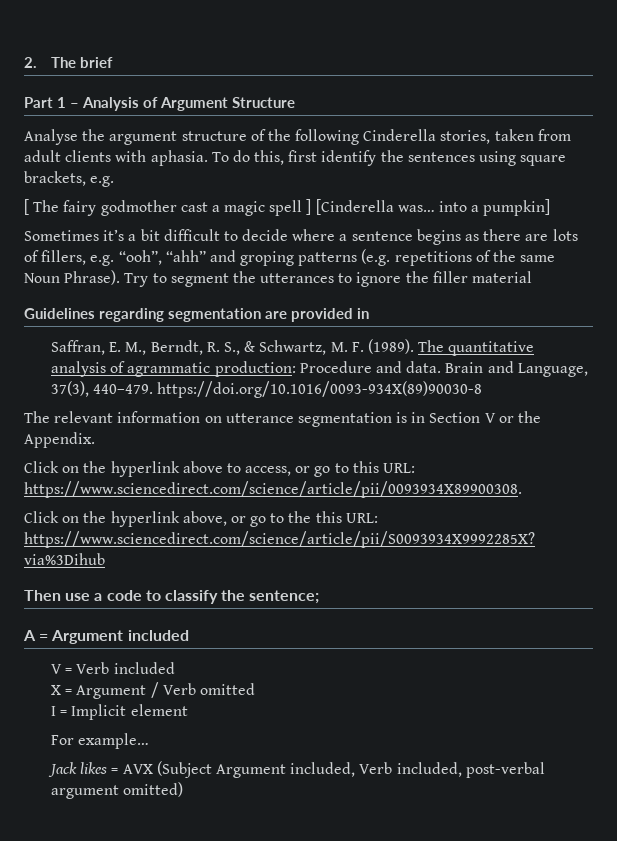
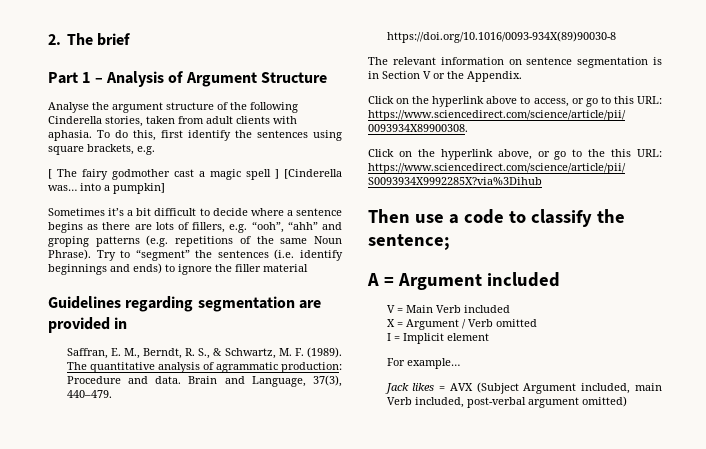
- Try to segment the utterances to ignore the filler material
+ Try to “segment” the sentences (i.e. identify beginnings and ends) to ignore the filler material
- The relevant information on utterance segmentation is in Section V or the Appendix.
+ The relevant information on sentence segmentation is in Section V or the Appendix.
- V = Verb included
+ V = Main Verb included
- Jack likes = AVX (Subject Argument included, Verb included, post-verbal argument omitted)
+ Jack likes = AVX (Subject Argument included, main Verb included, post-verbal argument omitted)

